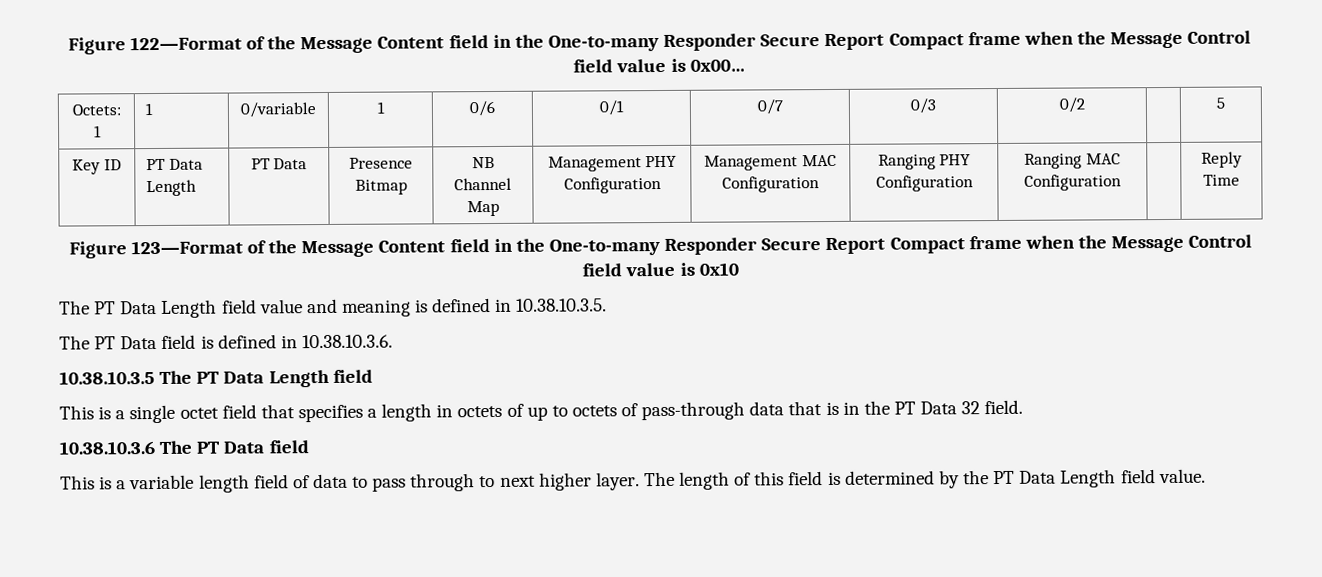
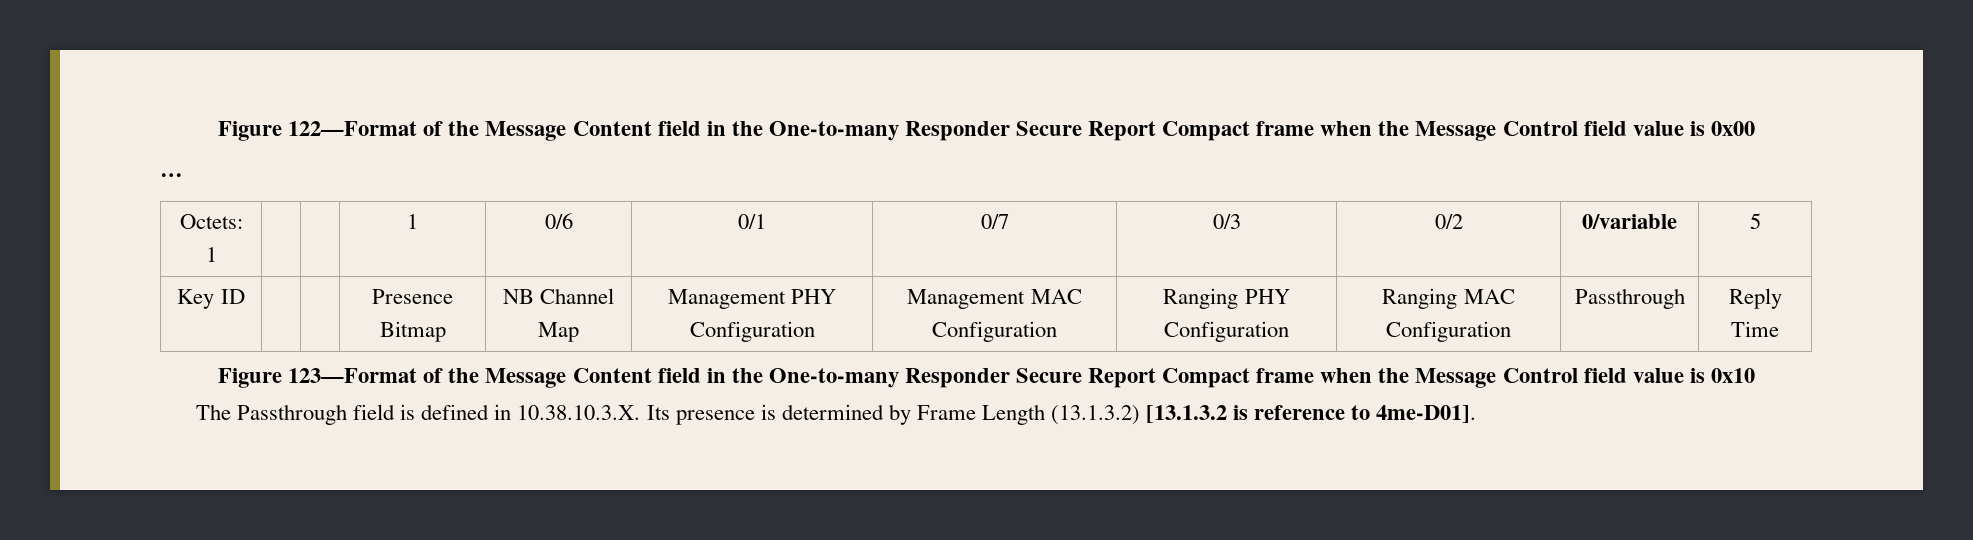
- Figure 122—Format of the Message Content field in the One-to-many Responder Secure Report Compact frame when the Message Control field value is 0x00…
+ Figure 122—Format of the Message Content field in the One-to-many Responder Secure Report Compact frame when the Message Control field value is 0x00
+ …
- Octets: 1 | 1 | 0/variable | 1 | 0/6 | 0/1 | 0/7 | 0/3 | 0/2 | | 5
+ Octets: 1 | | | 1 | 0/6 | 0/1 | 0/7 | 0/3 | 0/2 | 0/variable | 5
- Key ID | PT Data Length | PT Data | Presence Bitmap | NB Channel Map | Management PHY Configuration | Management MAC Configuration | Ranging PHY Configuration | Ranging MAC Configuration | | Reply Time
+ Key ID | | | Presence Bitmap | NB Channel Map | Management PHY Configuration | Management MAC Configuration | Ranging PHY Configuration | Ranging MAC Configuration | Passthrough | Reply Time
- The PT Data Length field value and meaning is defined in 10.38.10.3.5.
- The PT Data field is defined in 10.38.10.3.6.
- 10.38.10.3.5 The PT Data Length field
- This is a single octet field that specifies a length in octets of up to octets of pass-through data that is in the PT Data 32 field.
- 10.38.10.3.6 The PT Data field
- This is a variable length field of data to pass through to next higher layer. The length of this field is determined by the PT Data Length field value.
+ The Passthrough field is defined in 10.38.10.3.X. Its presence is determined by Frame Length (13.1.3.2) [13.1.3.2 is reference to 4me-D01].

